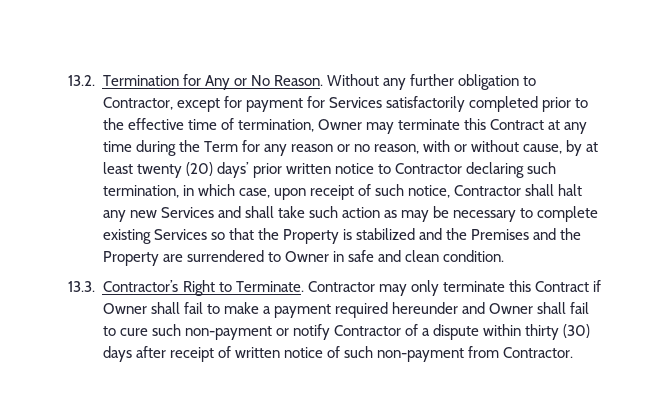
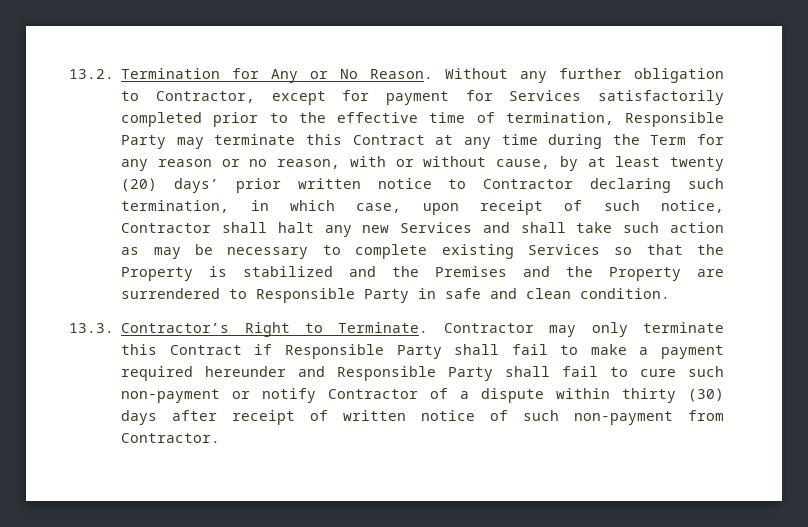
- Without any further obligation to Contractor, except for payment for Services satisfactorily completed prior to the effective time of termination, Owner may terminate this Contract at any time during the Term for any reason or no reason, with or without cause, by at least twenty (20) days’ prior written notice to Contractor declaring such termination, in which case, upon receipt of such notice, Contractor shall halt any new Services and shall take such action as may be necessary to complete existing Services so that the Property is stabilized and the Premises and the Property are surrendered to Owner in safe and clean condition.
+ Without any further obligation to Contractor, except for payment for Services satisfactorily completed prior to the effective time of termination, Responsible Party may terminate this Contract at any time during the Term for any reason or no reason, with or without cause, by at least twenty (20) days’ prior written notice to Contractor declaring such termination, in which case, upon receipt of such notice, Contractor shall halt any new Services and shall take such action as may be necessary to complete existing Services so that the Property is stabilized and the Premises and the Property are surrendered to Responsible Party in safe and clean condition.
- Contractor may only terminate this Contract if Owner shall fail to make a payment required hereunder and Owner shall fail to cure such non-payment or notify Contractor of a dispute within thirty (30) days after receipt of written notice of such non-payment from Contractor.
+ Contractor may only terminate this Contract if Responsible Party shall fail to make a payment required hereunder and Responsible Party shall fail to cure such non-payment or notify Contractor of a dispute within thirty (30) days after receipt of written notice of such non-payment from Contractor.

